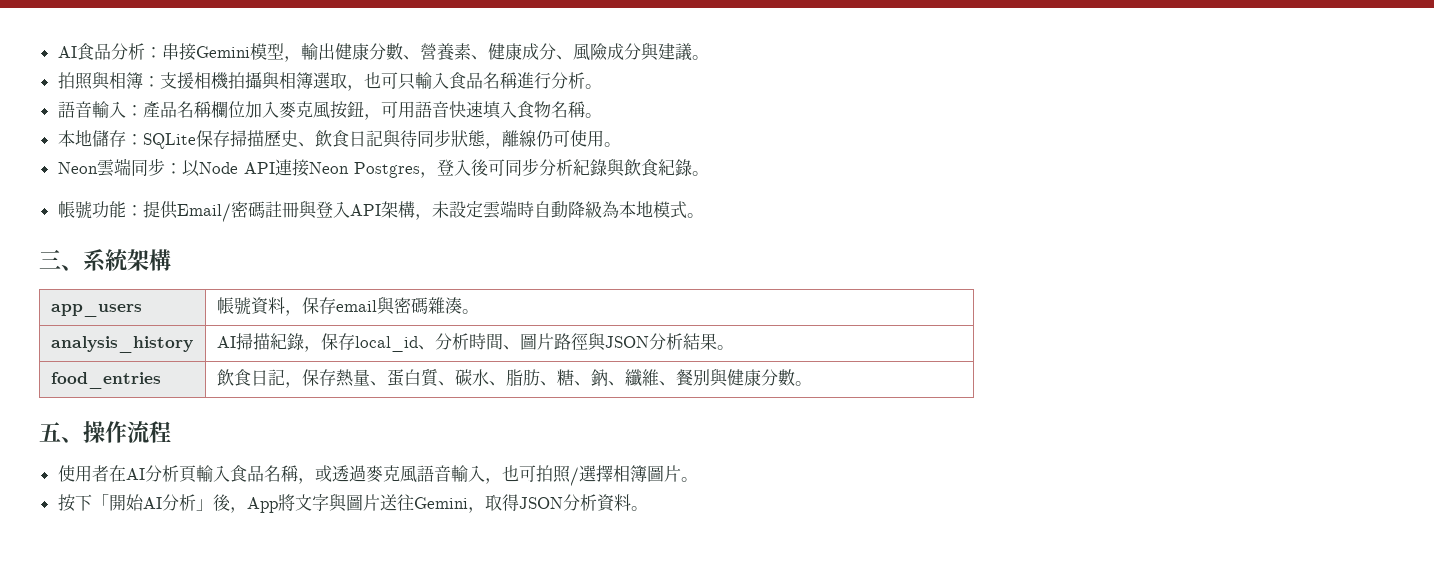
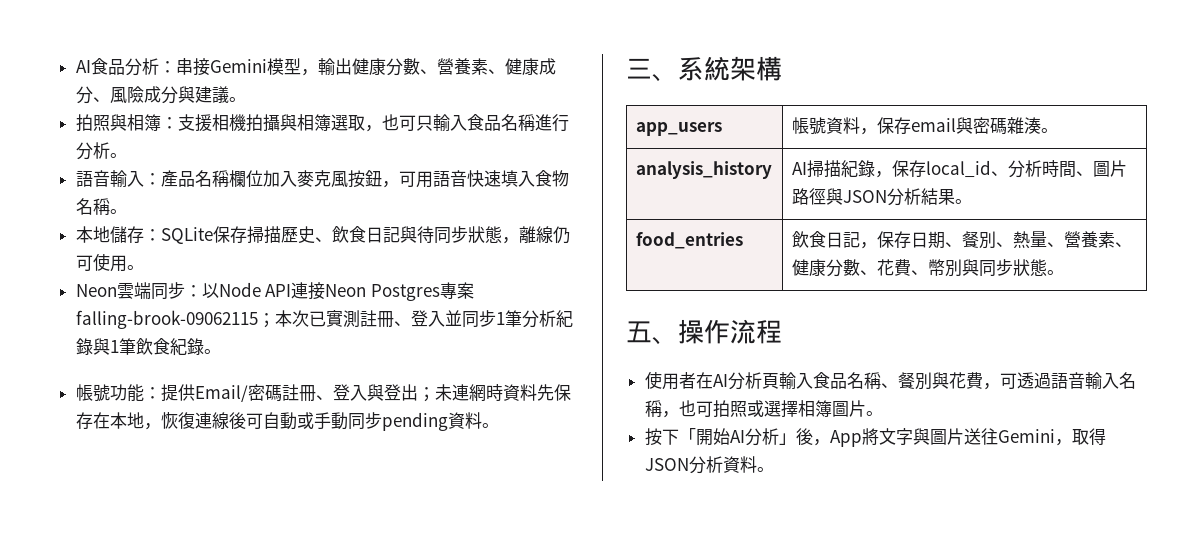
- Neon雲端同步：以Node API連接Neon Postgres，登入後可同步分析紀錄與飲食紀錄。
+ Neon雲端同步：以Node API連接Neon Postgres專案falling-brook-09062115；本次已實測註冊、登入並同步1筆分析紀錄與1筆飲食紀錄。
- 帳號功能：提供Email/密碼註冊與登入API架構，未設定雲端時自動降級為本地模式。
+ 帳號功能：提供Email/密碼註冊、登入與登出；未連網時資料先保存在本地，恢復連線後可自動或手動同步pending資料。
- food_entries | 飲食日記，保存熱量、蛋白質、碳水、脂肪、糖、鈉、纖維、餐別與健康分數。
+ food_entries | 飲食日記，保存日期、餐別、熱量、營養素、健康分數、花費、幣別與同步狀態。
- 使用者在AI分析頁輸入食品名稱，或透過麥克風語音輸入，也可拍照/選擇相簿圖片。
+ 使用者在AI分析頁輸入食品名稱、餐別與花費，可透過語音輸入名稱，也可拍照或選擇相簿圖片。

